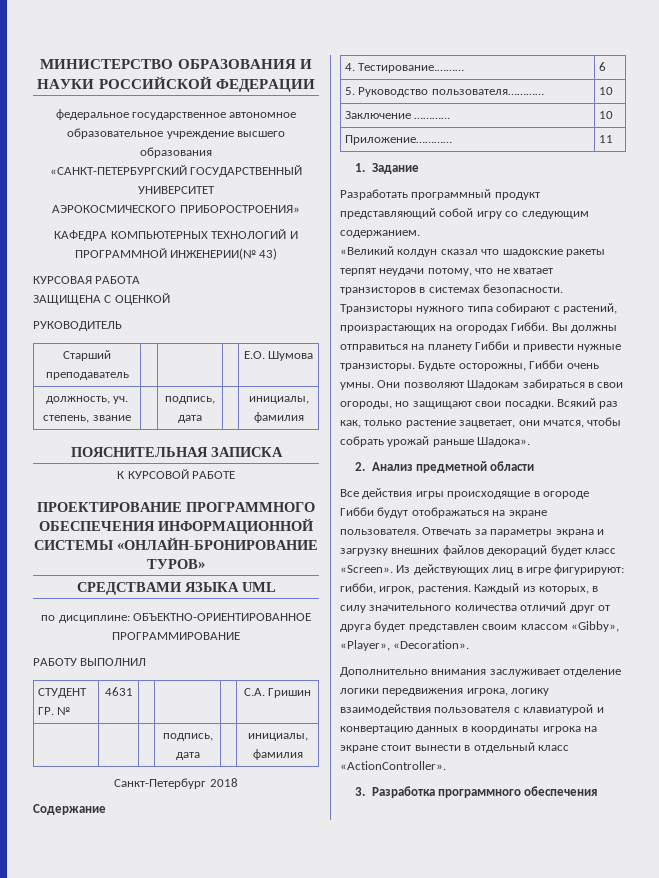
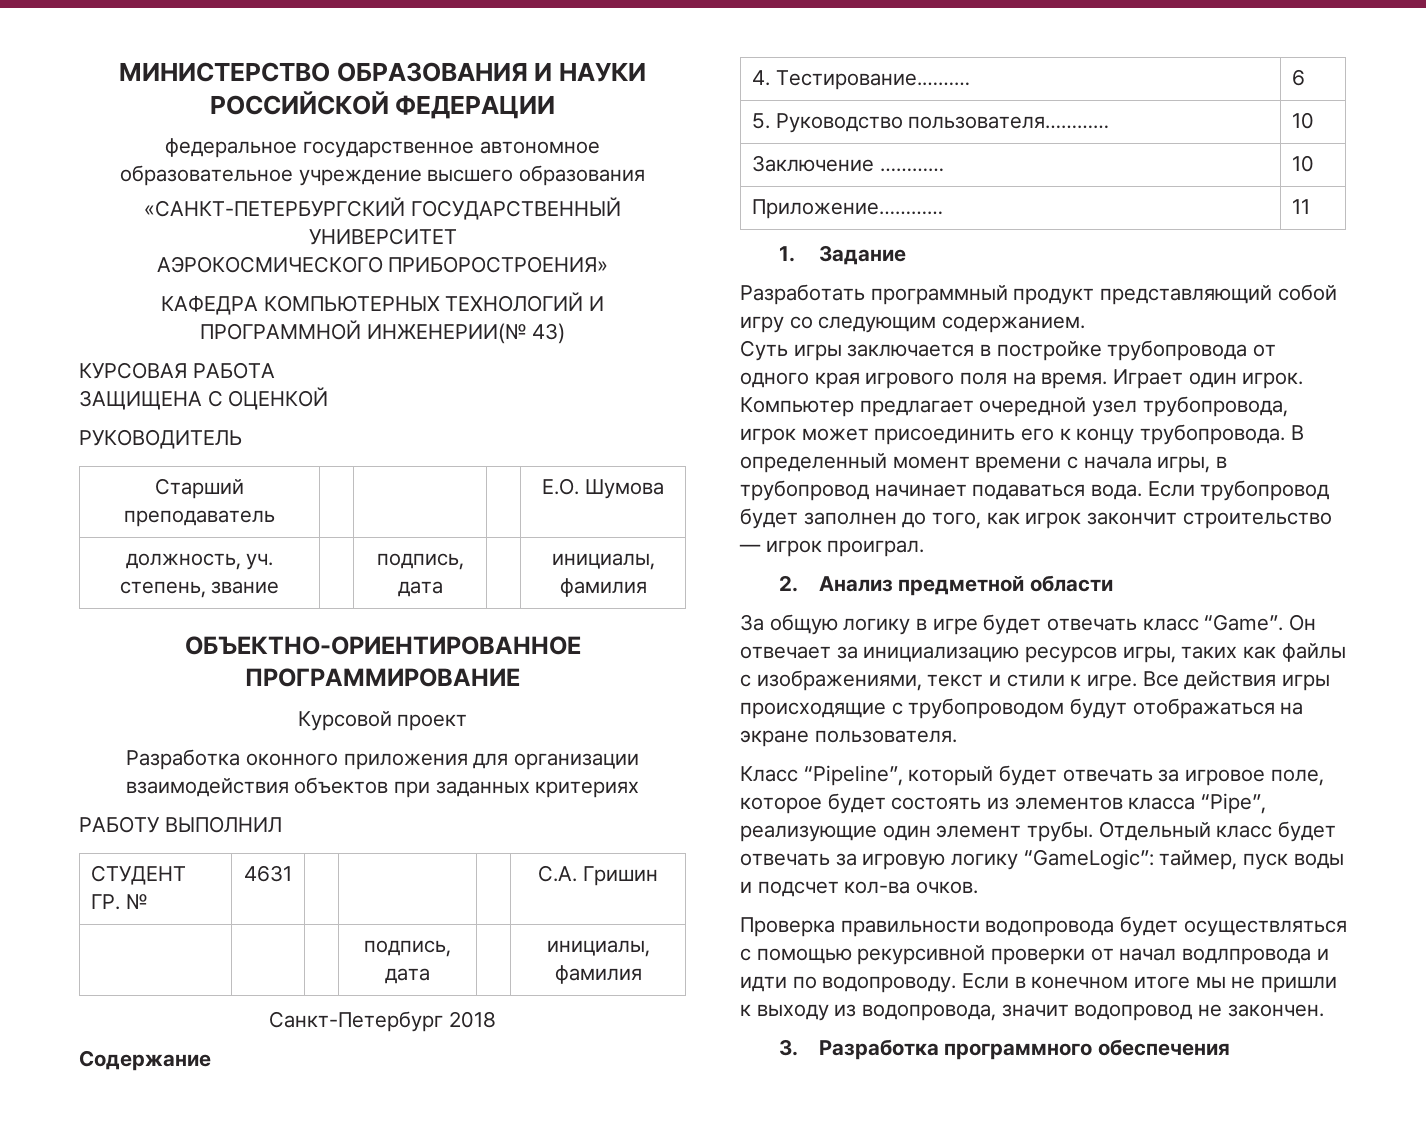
- ПОЯСНИТЕЛЬНАЯ ЗАПИСКА
- К КУРСОВОЙ РАБОТЕ
- ПРОЕКТИРОВАНИЕ ПРОГРАММНОГО ОБЕСПЕЧЕНИЯ ИНФОРМАЦИОННОЙ СИСТЕМЫ «ОНЛАЙН-БРОНИРОВАНИЕ ТУРОВ»
- СРЕДСТВАМИ ЯЗЫКА UML
- по дисциплине: ОБЪЕКТНО-ОРИЕНТИРОВАННОЕ ПРОГРАММИРОВАНИЕ
+ ОБЪЕКТНО-ОРИЕНТИРОВАННОЕ ПРОГРАММИРОВАНИЕ
+ Курсовой проект
+ Разработка оконного приложения для организации взаимодействия объектов при заданных критериях
- «Великий колдун сказал что шадокские ракеты терпят неудачи потому, что не хватает транзисторов в системах безопасности. Транзисторы нужного типа собирают с растений, произрастающих на огородах Гибби. Вы должны отправиться на планету Гибби и привести нужные транзисторы. Будьте осторожны, Гибби очень умны. Они позволяют Шадокам забираться в свои огороды, но защищают свои посадки. Всякий раз как, только растение зацветает, они мчатся, чтобы собрать урожай раньше Шадока».
+ Суть игры заключается в постройке трубопровода от одного края игрового поля на время. Играет один игрок. Компьютер предлагает очередной узел трубопровода, игрок может присоединить его к концу трубопровода. В определенный момент времени с начала игры, в трубопровод начинает подаваться вода. Если трубопровод будет заполнен до того, как игрок закончит строительство — игрок проиграл.
  2. Анализ предметной области
- Все действия игры происходящие в огороде Гибби будут отображаться на экране пользователя. Отвечать за параметры экрана и загрузку внешних файлов декораций будет класс «Screen». Из действующих лиц в игре фигурируют: гибби, игрок, растения. Каждый из которых, в силу значительного количества отличий друг от друга будет представлен своим классом «Gibby», «Player», «Decoration».
- Дополнительно внимания заслуживает отделение логики передвижения игрока, логику взаимодействия пользователя с клавиатурой и конвертацию данных в координаты игрока на экране стоит вынести в отдельный класс «ActionController».
+ За общую логику в игре будет отвечать класс “Game”. Он отвечает за инициализацию ресурсов игры, таких как файлы с изображениями, текст и стили к игре. Все действия игры происходящие с трубопроводом будут отображаться на экране пользователя.
+ Класс “Pipeline”, который будет отвечать за игровое поле, которое будет состоять из элементов класса “Pipe”, реализующие один элемент трубы. Отдельный класс будет отвечать за игровую логику “GameLogic”: таймер, пуск воды и подсчет кол-ва очков.
+ Проверка правильности водопровода будет осуществляться с помощью рекурсивной проверки от начал водлпровода и идти по водопроводу. Если в конечном итоге мы не пришли к выходу из водопровода, значит водопровод не закончен.

